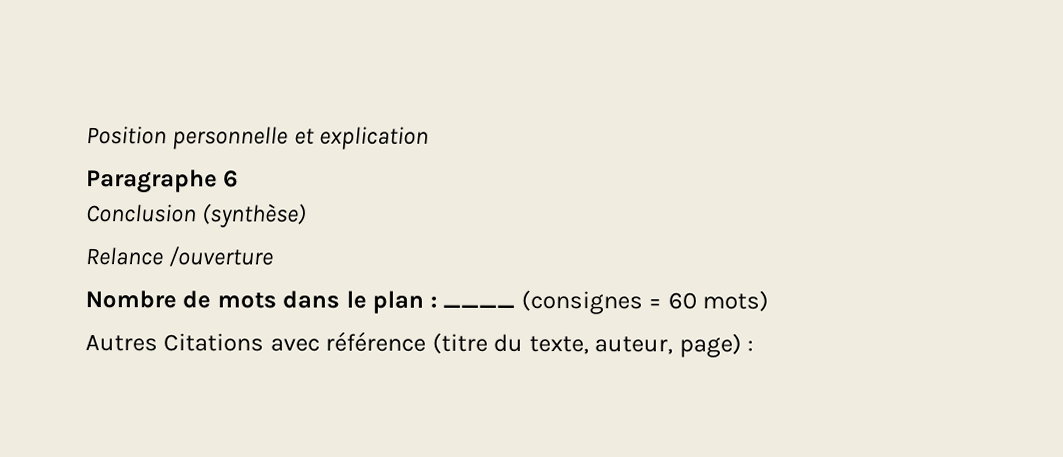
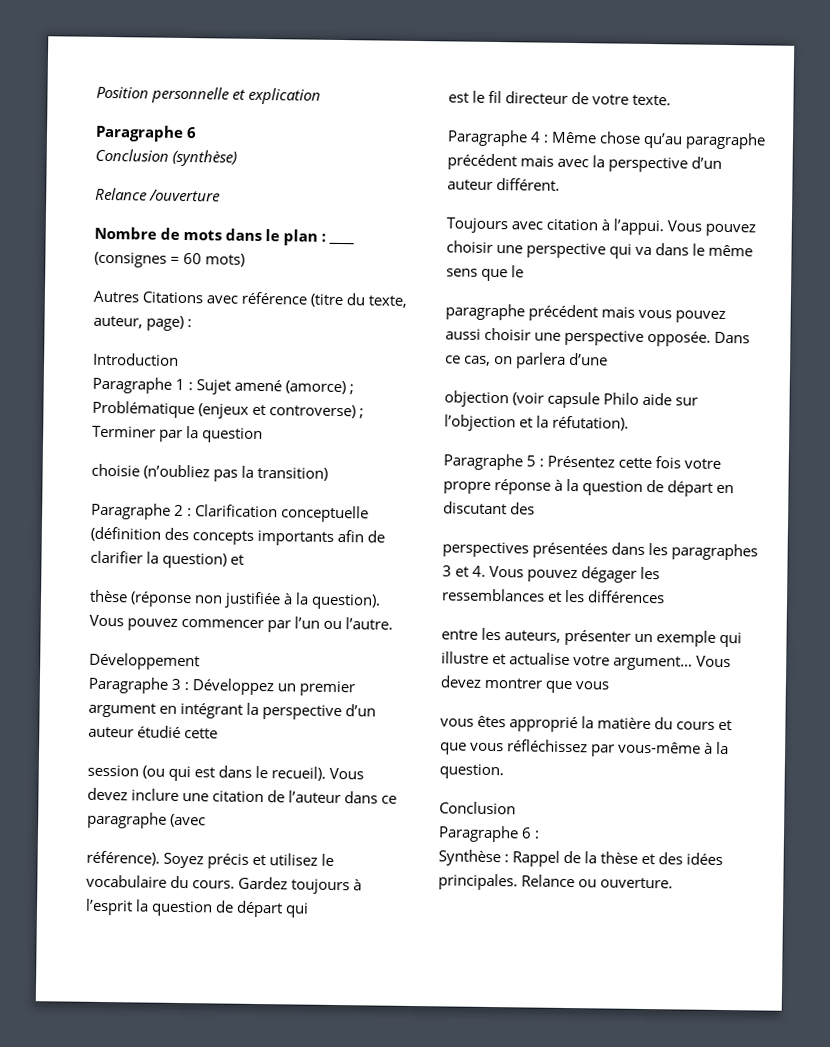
+ Introduction
+ Paragraphe 1 : Sujet amené (amorce) ; Problématique (enjeux et controverse) ; Terminer par la question
+ choisie (n’oubliez pas la transition)
+ Paragraphe 2 : Clarification conceptuelle (définition des concepts importants afin de clarifier la question) et
+ thèse (réponse non justifiée à la question). Vous pouvez commencer par l’un ou l’autre.
+ Développement
+ Paragraphe 3 : Développez un premier argument en intégrant la perspective d’un auteur étudié cette
+ session (ou qui est dans le recueil). Vous devez inclure une citation de l’auteur dans ce paragraphe (avec
+ référence). Soyez précis et utilisez le vocabulaire du cours. Gardez toujours à l’esprit la question de départ qui
+ est le fil directeur de votre texte.
+ Paragraphe 4 : Même chose qu’au paragraphe précédent mais avec la perspective d’un auteur différent.
+ Toujours avec citation à l’appui. Vous pouvez choisir une perspective qui va dans le même sens que le
+ paragraphe précédent mais vous pouvez aussi choisir une perspective opposée. Dans ce cas, on parlera d’une
+ objection (voir capsule Philo aide sur l’objection et la réfutation).
+ Paragraphe 5 : Présentez cette fois votre propre réponse à la question de départ en discutant des
+ perspectives présentées dans les paragraphes 3 et 4. Vous pouvez dégager les ressemblances et les différences
+ entre les auteurs, présenter un exemple qui illustre et actualise votre argument… Vous devez montrer que vous
+ vous êtes approprié la matière du cours et que vous réfléchissez par vous-même à la question.
+ Conclusion
+ Paragraphe 6 :
+ Synthèse : Rappel de la thèse et des idées principales. Relance ou ouverture.

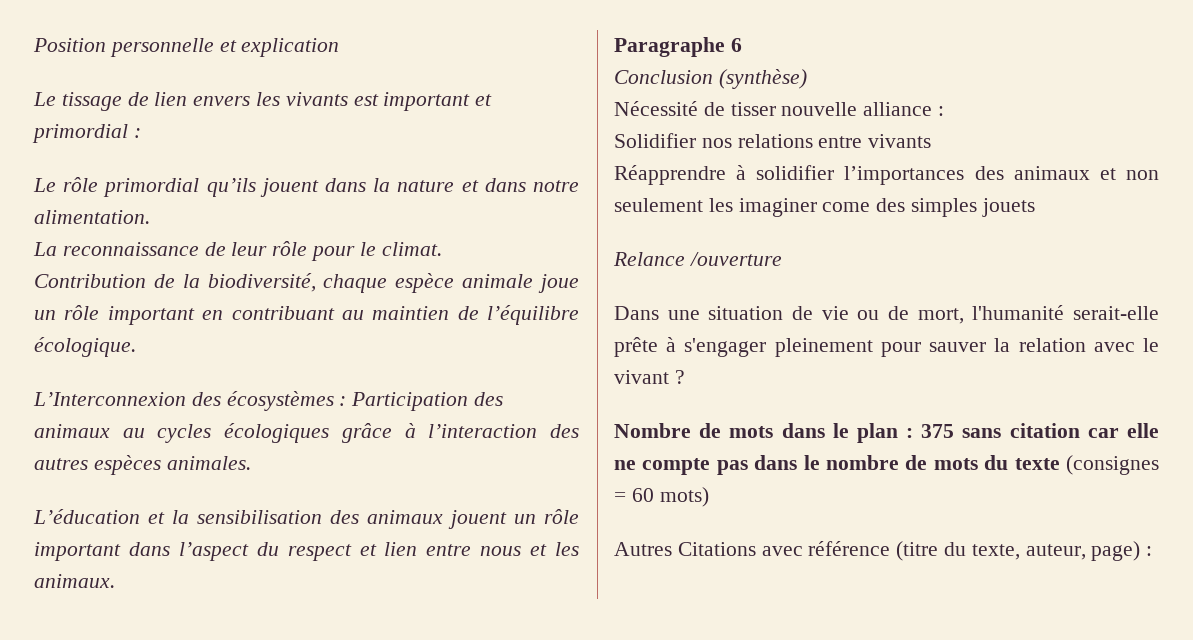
  Position personnelle et explication
+ Le tissage de lien envers les vivants est important et primordial :
+ Le rôle primordial qu’ils jouent dans la nature et dans notre alimentation.
+ La reconnaissance de leur rôle pour le climat.
+ Contribution de la biodiversité, chaque espèce animale joue un rôle important en contribuant au maintien de l’équilibre écologique.
+ L’Interconnexion des écosystèmes : Participation des animaux au cycles écologiques grâce à l’interaction des autres espèces animales.
+ L’éducation et la sensibilisation des animaux jouent un rôle important dans l’aspect du respect et lien entre nous et les animaux.
  Paragraphe 6
  Conclusion (synthèse)
+ Nécessité de tisser nouvelle alliance :
+ Solidifier nos relations entre vivants
+ Réapprendre à solidifier l’importances des animaux et non seulement les imaginer come des simples jouets
  Relance /ouverture
+ Dans une situation de vie ou de mort, l'humanité serait-elle prête à s'engager pleinement pour sauver la relation avec le vivant ?
- Nombre de mots dans le plan : ____ (consignes = 60 mots)
+ Nombre de mots dans le plan : 375 sans citation car elle ne compte pas dans le nombre de mots du texte (consignes = 60 mots)
- Introduction
- Paragraphe 1 : Sujet amené (amorce) ; Problématique (enjeux et controverse) ; Terminer par la question
- choisie (n’oubliez pas la transition)
- Paragraphe 2 : Clarification conceptuelle (définition des concepts importants afin de clarifier la question) et
- thèse (réponse non justifiée à la question). Vous pouvez commencer par l’un ou l’autre.
- Développement
- Paragraphe 3 : Développez un premier argument en intégrant la perspective d’un auteur étudié cette
- session (ou qui est dans le recueil). Vous devez inclure une citation de l’auteur dans ce paragraphe (avec
- référence). Soyez précis et utilisez le vocabulaire du cours. Gardez toujours à l’esprit la question de départ qui
- est le fil directeur de votre texte.
- Paragraphe 4 : Même chose qu’au paragraphe précédent mais avec la perspective d’un auteur différent.
- Toujours avec citation à l’appui. Vous pouvez choisir une perspective qui va dans le même sens que le
- paragraphe précédent mais vous pouvez aussi choisir une perspective opposée. Dans ce cas, on parlera d’une
- objection (voir capsule Philo aide sur l’objection et la réfutation).
- Paragraphe 5 : Présentez cette fois votre propre réponse à la question de départ en discutant des
- perspectives présentées dans les paragraphes 3 et 4. Vous pouvez dégager les ressemblances et les différences
- entre les auteurs, présenter un exemple qui illustre et actualise votre argument… Vous devez montrer que vous
- vous êtes approprié la matière du cours et que vous réfléchissez par vous-même à la question.
- Conclusion
- Paragraphe 6 :
- Synthèse : Rappel de la thèse et des idées principales. Relance ou ouverture.

